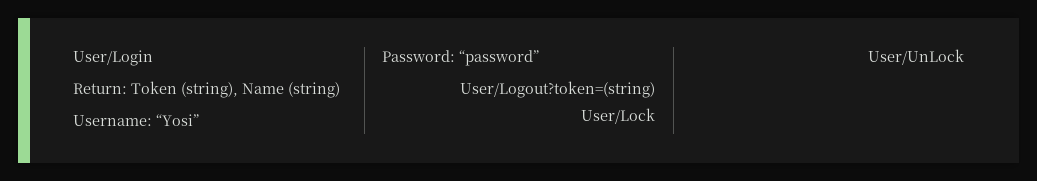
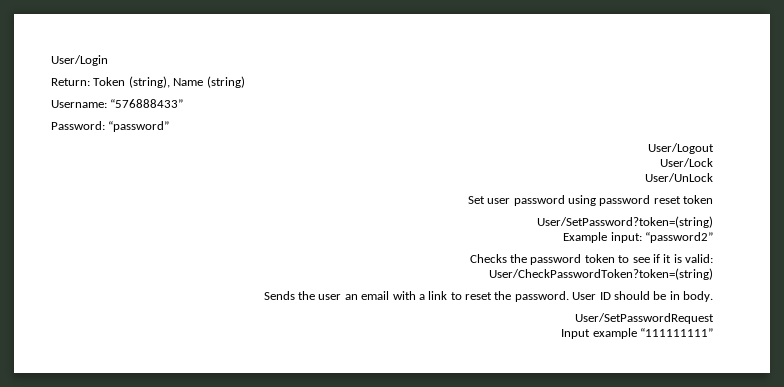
- Username: “Yosi”
+ Username: “576888433”
- User/Logout?token=(string)
+ User/Logout
+ Set user password using password reset token
+ User/SetPassword?token=(string)
+ Example input: “password2”
+ Checks the password token to see if it is valid:
+ User/CheckPasswordToken?token=(string)
+ Sends the user an email with a link to reset the password. User ID should be in body.
+ User/SetPasswordRequest
+ Input example “111111111”

